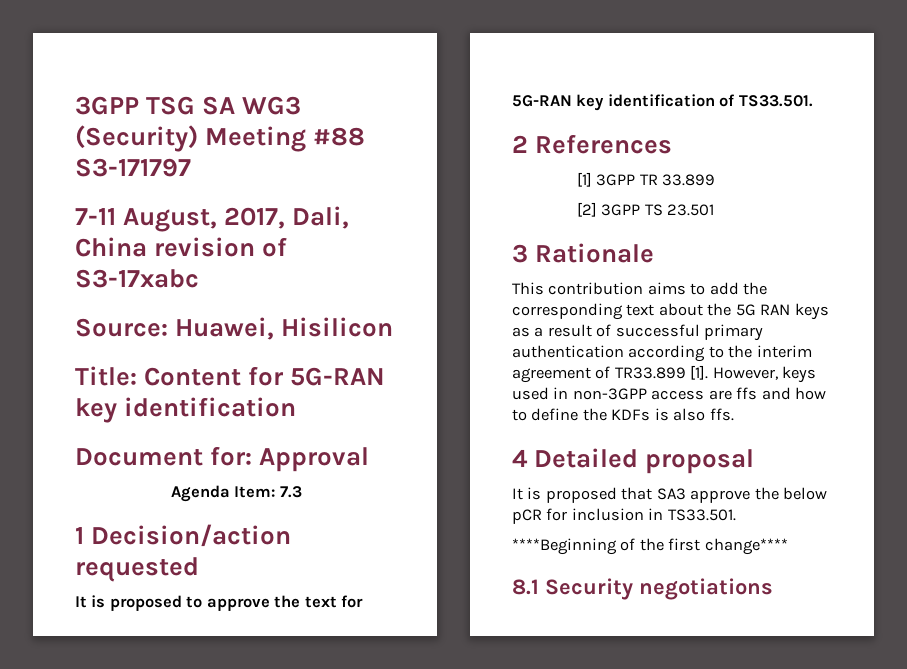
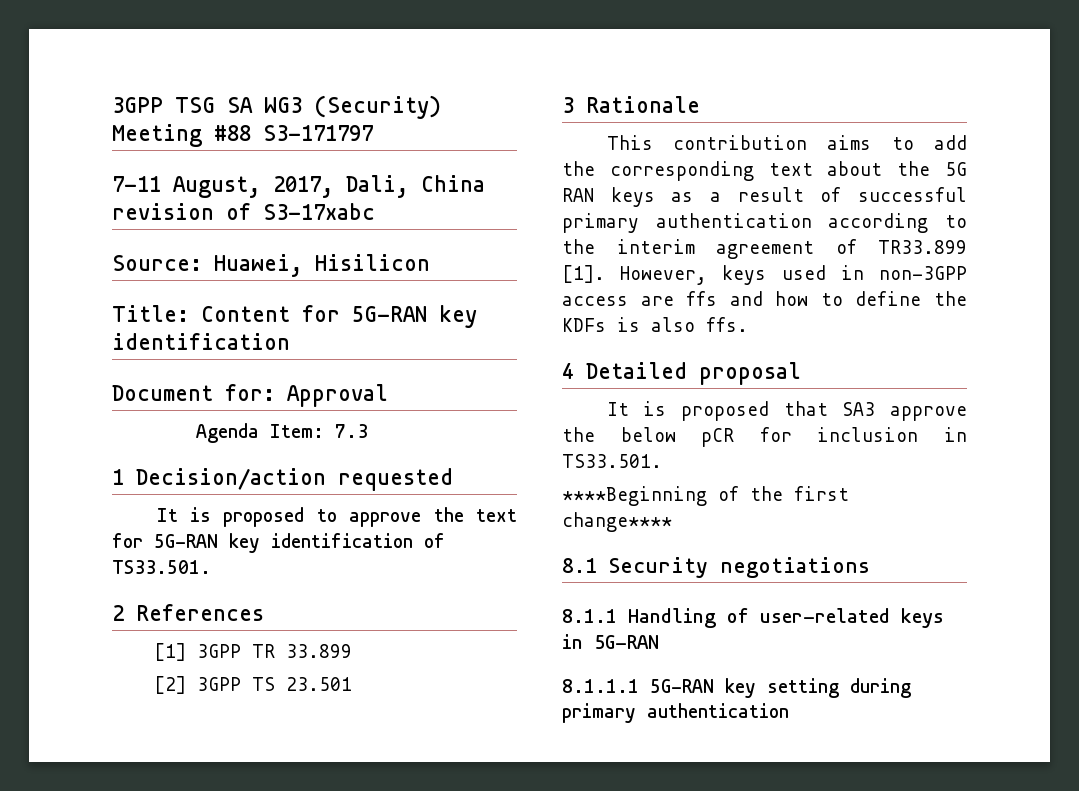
+ 8.1.1 Handling of user-related keys in 5G-RAN
+ 8.1.1.1 5G-RAN key setting during primary authentication

